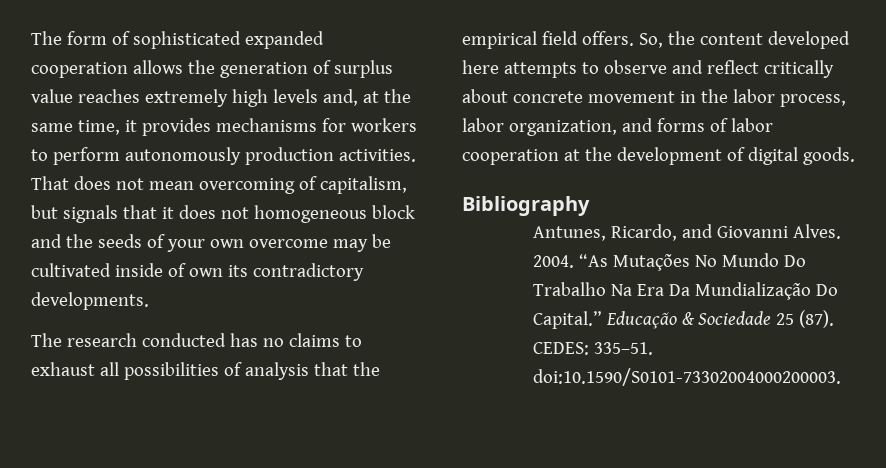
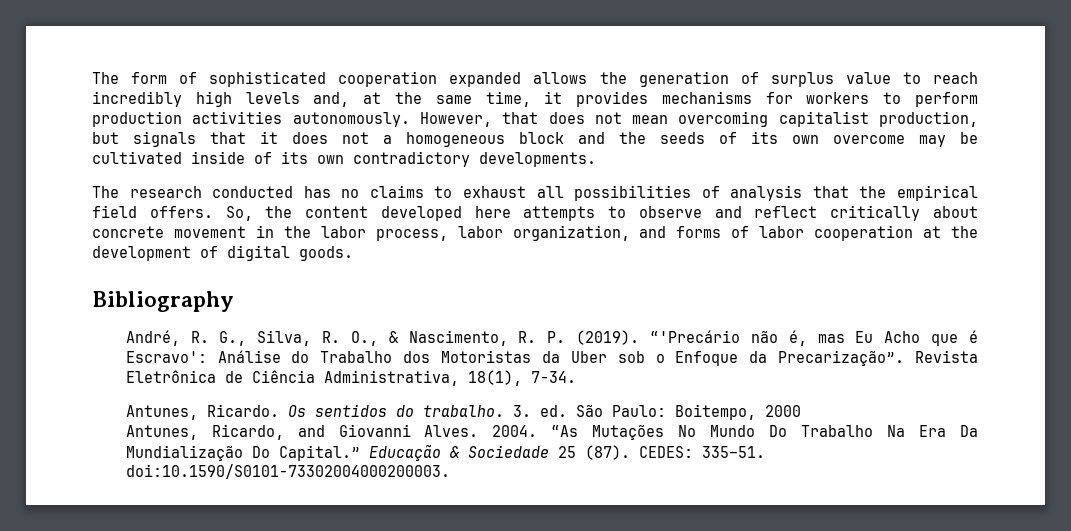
- The form of sophisticated expanded cooperation allows the generation of surplus value reaches extremely high levels and, at the same time, it provides mechanisms for workers to perform autonomously production activities. That does not mean overcoming of capitalism, but signals that it does not homogeneous block and the seeds of your own overcome may be cultivated inside of own its contradictory developments.
+ The form of sophisticated cooperation expanded allows the generation of surplus value to reach incredibly high levels and, at the same time, it provides mechanisms for workers to perform production activities autonomously. However, that does not mean overcoming capitalist production, but signals that it does not a homogeneous block and the seeds of its own overcome may be cultivated inside of its own contradictory developments.
+ André, R. G., Silva, R. O., & Nascimento, R. P. (2019). “'Precário não é, mas Eu Acho que é Escravo': Análise do Trabalho dos Motoristas da Uber sob o Enfoque da Precarização”. Revista Eletrônica de Ciência Administrativa, 18(1), 7-34.
+ Antunes, Ricardo. Os sentidos do trabalho. 3. ed. São Paulo: Boitempo, 2000

